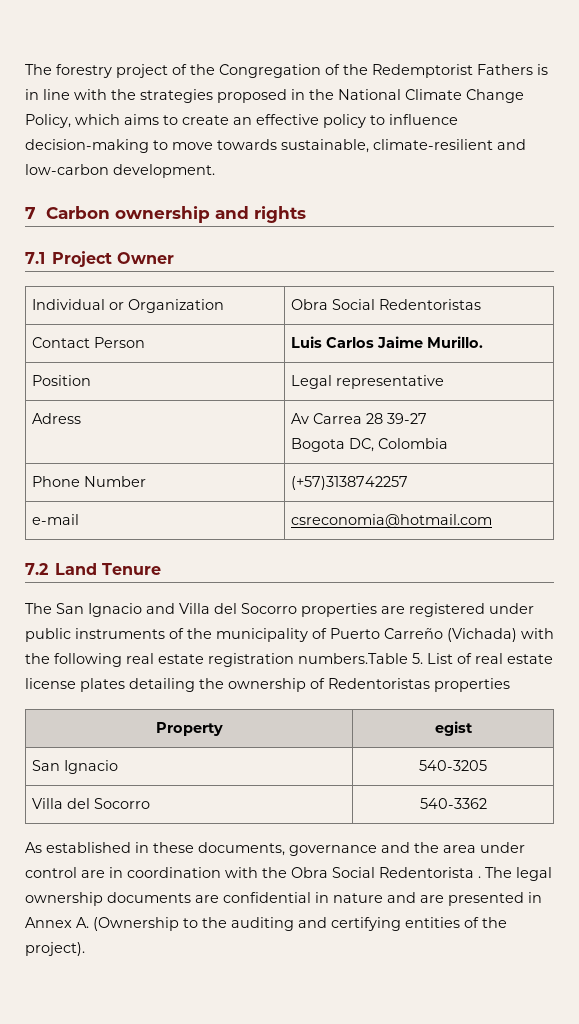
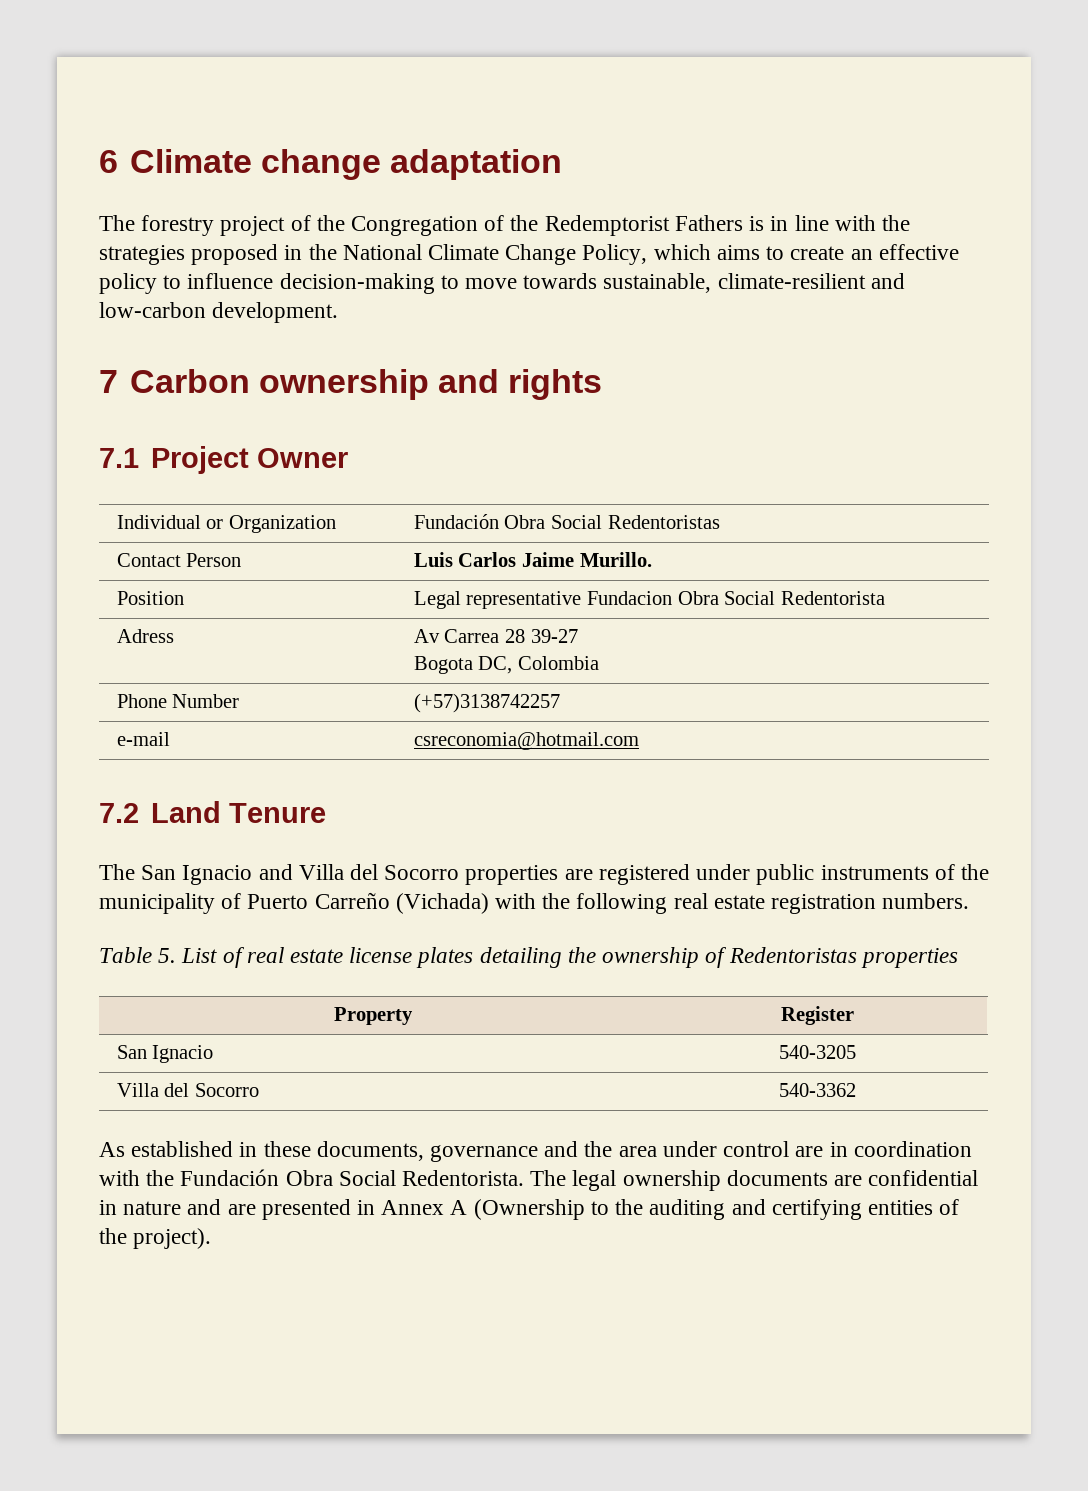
+ 6 Climate change adaptation
- Individual or Organization | Obra Social Redentoristas
+ Individual or Organization | Fundación Obra Social Redentoristas
- Position | Legal representative
+ Position | Legal representative Fundacion Obra Social Redentorista
- The San Ignacio and Villa del Socorro properties are registered under public instruments of the municipality of Puerto Carreño (Vichada) with the following real estate registration numbers.Table 5. List of real estate license plates detailing the ownership of Redentoristas properties
+ The San Ignacio and Villa del Socorro properties are registered under public instruments of the municipality of Puerto Carreño (Vichada) with the following real estate registration numbers.
+ Table 5. List of real estate license plates detailing the ownership of Redentoristas properties
- Property | egist
+ Property | Register
- As established in these documents, governance and the area under control are in coordination with the Obra Social Redentorista .
+ As established in these documents, governance and the area under control are in coordination with the Fundación Obra Social Redentorista.
- The legal ownership documents are confidential in nature and are presented in Annex A. (Ownership to the auditing and certifying entities of the project).
+ The legal ownership documents are confidential in nature and are presented in Annex A (Ownership to the auditing and certifying entities of the project).

